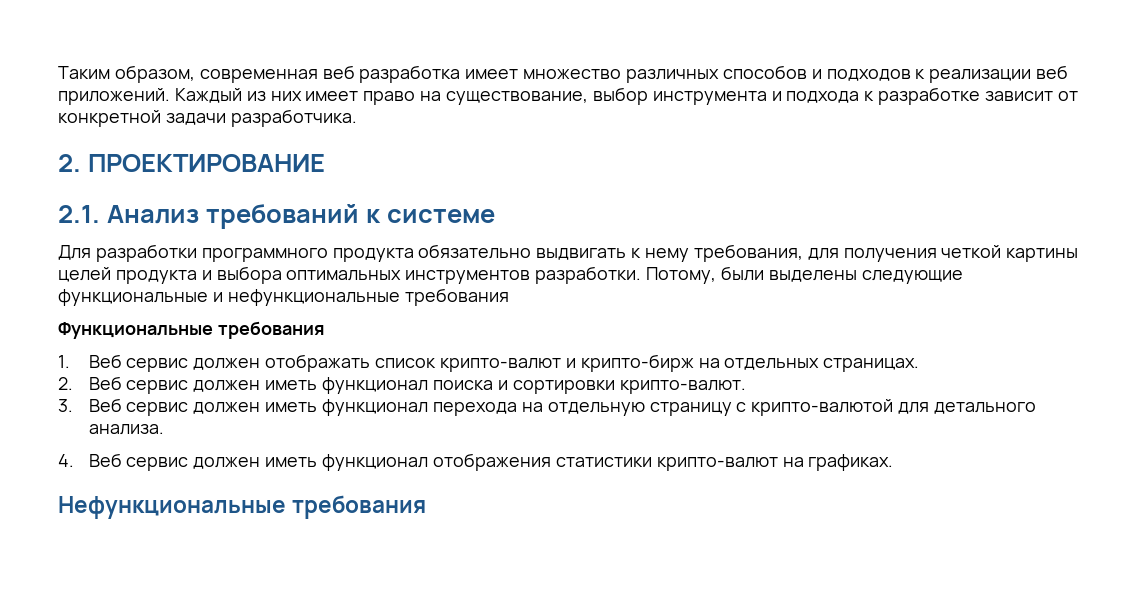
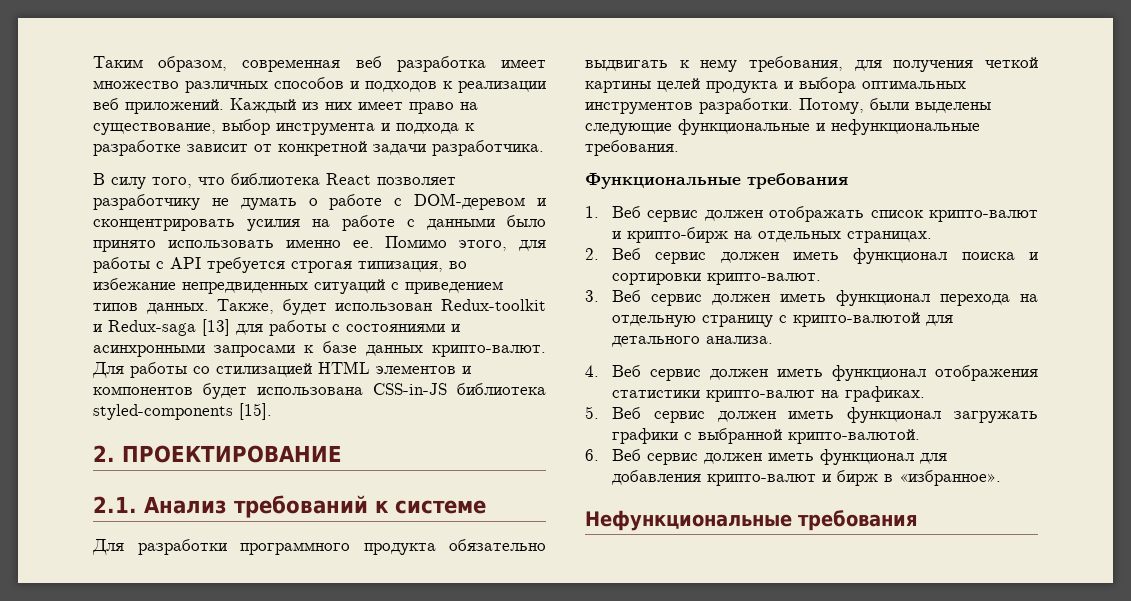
+ В силу того, что библиотека React позволяет разработчику не думать о работе с DOM-деревом и сконцентрировать усилия на работе с данными было принято использовать именно ее. Помимо этого, для работы с API требуется строгая типизация, во избежание непредвиденных ситуаций с приведением типов данных. Также, будет использован Redux-toolkit и Redux-saga [13] для работы с состояниями и асинхронными запросами к базе данных крипто-валют. Для работы со стилизацией HTML элементов и компонентов будет использована CSS-in-JS библиотека styled-components [15].
- Потому, были выделены следующие функциональные и нефункциональные требования
+ Потому, были выделены следующие функциональные и нефункциональные требования.
+ 5. Веб сервис должен иметь функционал загружать графики с выбранной крипто-валютой.
+ 6. Веб сервис должен иметь функционал для добавления крипто-валют и бирж в «избранное».

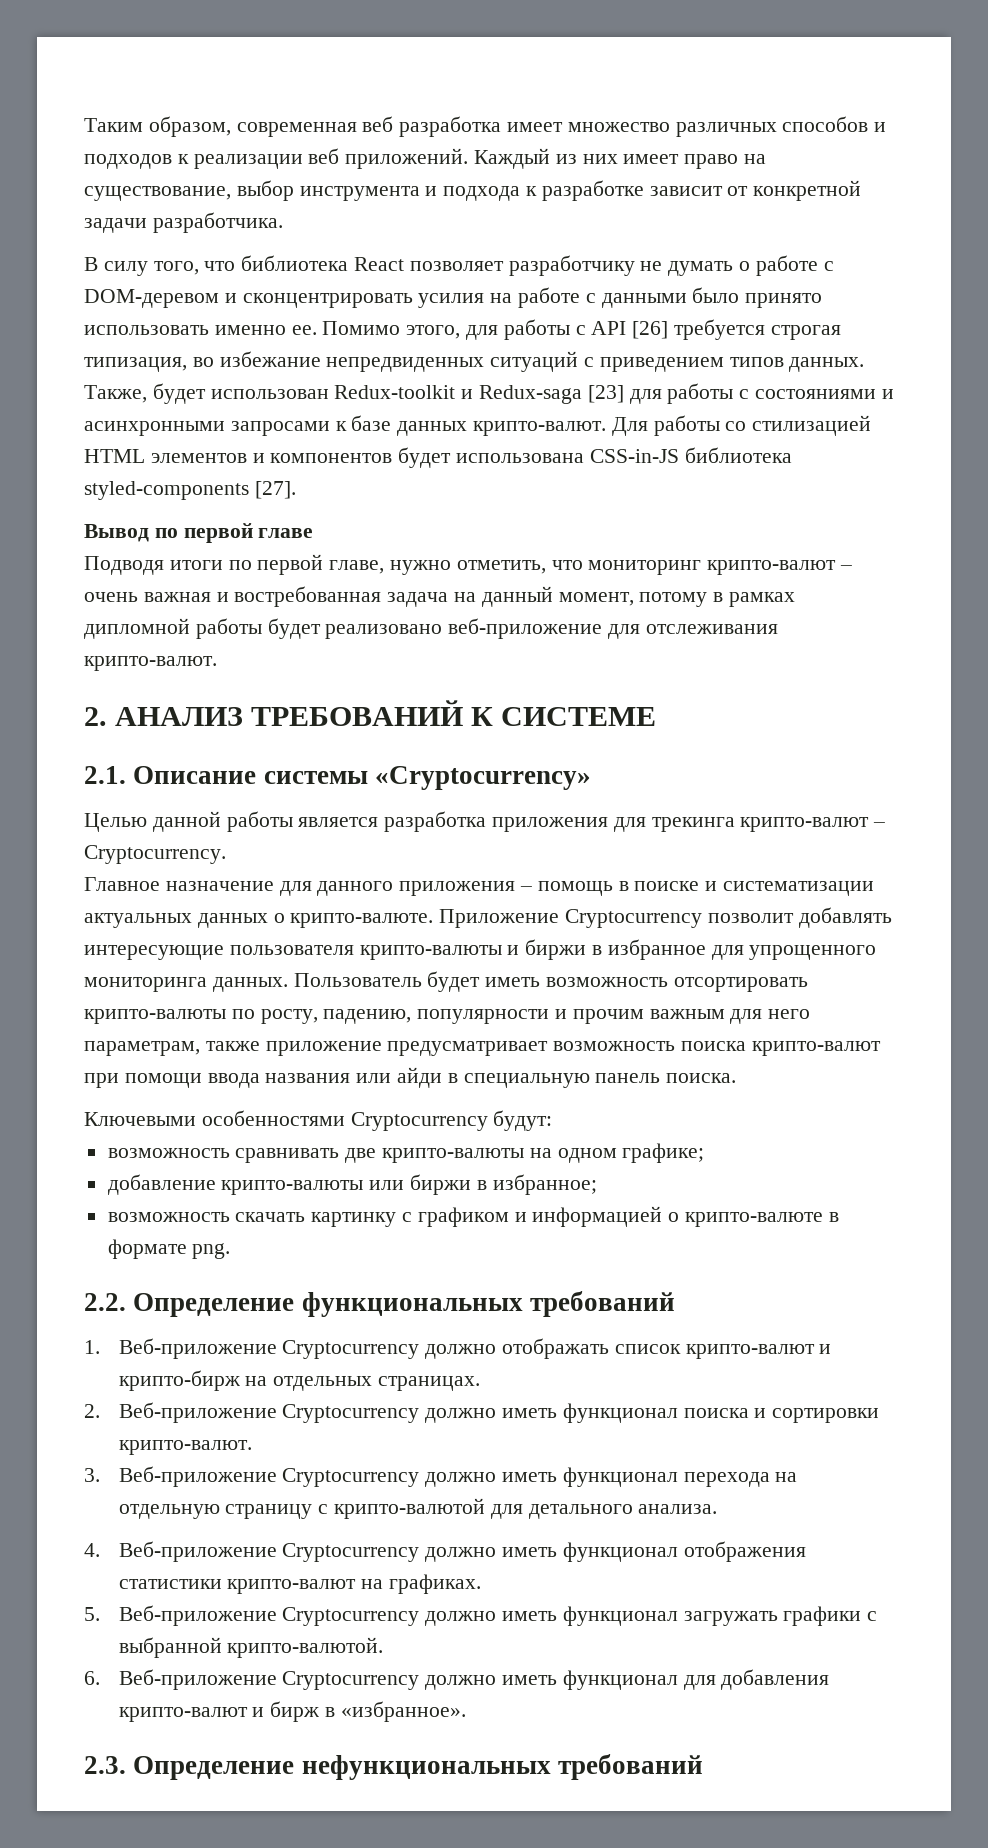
- Помимо этого, для работы с API требуется строгая типизация, во избежание непредвиденных ситуаций с приведением типов данных.
+ Помимо этого, для работы с API [26] требуется строгая типизация, во избежание непредвиденных ситуаций с приведением типов данных.
- Также, будет использован Redux-toolkit и Redux-saga [13] для работы с состояниями и асинхронными запросами к базе данных крипто-валют.
+ Также, будет использован Redux-toolkit и Redux-saga [23] для работы с состояниями и асинхронными запросами к базе данных крипто-валют.
- Для работы со стилизацией HTML элементов и компонентов будет использована CSS-in-JS библиотека styled-components [15].
- 2. ПРОЕКТИРОВАНИЕ
- 2.1. Анализ требований к системе
- Для разработки программного продукта обязательно выдвигать к нему требования, для получения четкой картины целей продукта и выбора оптимальных инструментов разработки. Потому, были выделены следующие функциональные и нефункциональные требования.
- Функциональные требования
- 1. Веб сервис должен отображать список крипто-валют и крипто-бирж на отдельных страницах.
+ Для работы со стилизацией HTML элементов и компонентов будет использована CSS-in-JS библиотека styled-components [27].
+ Вывод по первой главе
+ Подводя итоги по первой главе, нужно отметить, что мониторинг крипто-валют – очень важная и востребованная задача на данный момент, потому в рамках дипломной работы будет реализовано веб-приложение для отслеживания крипто-валют.
+ 2. АНАЛИЗ ТРЕБОВАНИЙ К СИСТЕМЕ
+ 2.1. Описание системы «Cryptocurrency»
+ Целью данной работы является разработка приложения для трекинга крипто-валют – Cryptocurrency.
+ Главное назначение для данного приложения – помощь в поиске и систематизации актуальных данных о крипто-валюте. Приложение Cryptocurrency позволит добавлять интересующие пользователя крипто-валюты и биржи в избранное для упрощенного мониторинга данных. Пользователь будет иметь возможность отсортировать крипто-валюты по росту, падению, популярности и прочим важным для него параметрам, также приложение предусматривает возможность поиска крипто-валют при помощи ввода названия или айди в специальную панель поиска.
+ Ключевыми особенностями Cryptocurrency будут:
+ возможность сравнивать две крипто-валюты на одном графике;
+ добавление крипто-валюты или биржи в избранное;
+ возможность скачать картинку с графиком и информацией о крипто-валюте в формате png.
+ 2.2. Определение функциональных требований
+ 1. Веб-приложение Cryptocurrency должно отображать список крипто-валют и крипто-бирж на отдельных страницах.
- 2. Веб сервис должен иметь функционал поиска и сортировки крипто-валют.
+ 2. Веб-приложение Cryptocurrency должно иметь функционал поиска и сортировки крипто-валют.
- 3. Веб сервис должен иметь функционал перехода на отдельную страницу с крипто-валютой для детального анализа.
+ 3. Веб-приложение Cryptocurrency должно иметь функционал перехода на отдельную страницу с крипто-валютой для детального анализа.
- 4. Веб сервис должен иметь функционал отображения статистики крипто-валют на графиках.
+ 4. Веб-приложение Cryptocurrency должно иметь функционал отображения статистики крипто-валют на графиках.
- 5. Веб сервис должен иметь функционал загружать графики с выбранной крипто-валютой.
+ 5. Веб-приложение Cryptocurrency должно иметь функционал загружать графики с выбранной крипто-валютой.
- 6. Веб сервис должен иметь функционал для добавления крипто-валют и бирж в «избранное».
+ 6. Веб-приложение Cryptocurrency должно иметь функционал для добавления крипто-валют и бирж в «избранное».
- Нефункциональные требования
+ 2.3. Определение нефункциональных требований

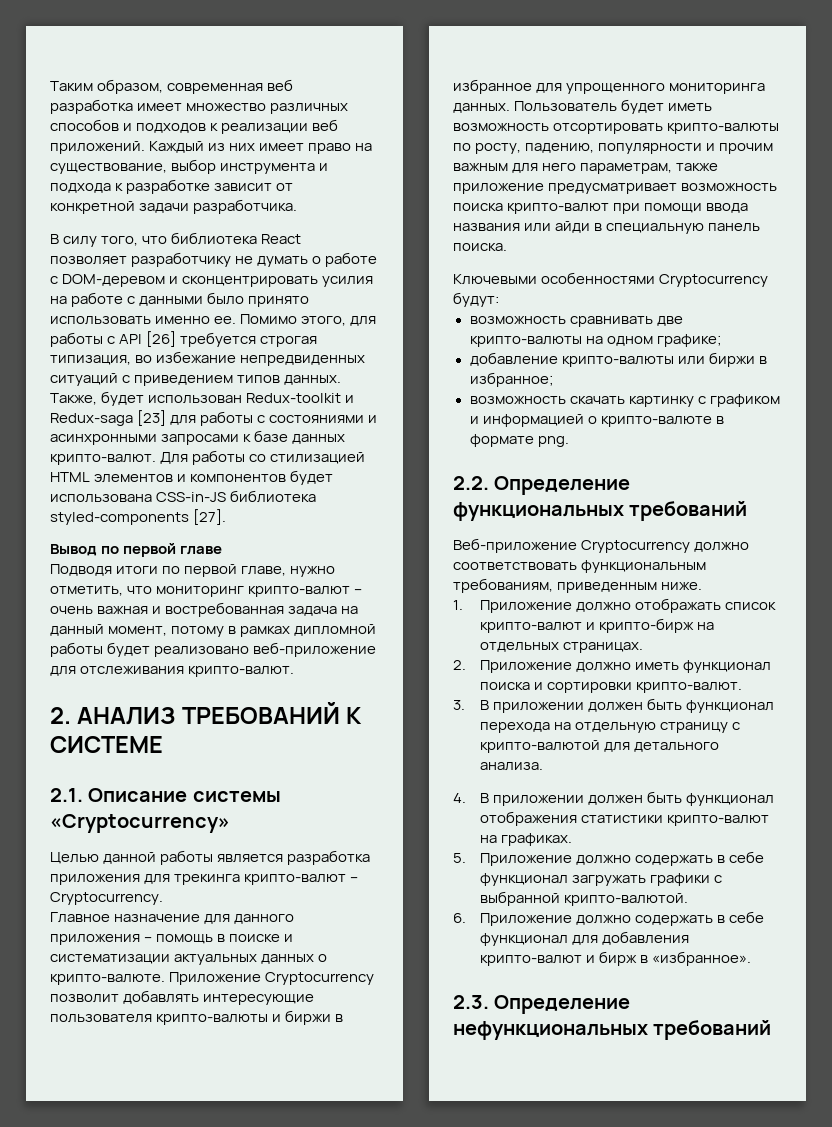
- 1. Веб-приложение Cryptocurrency должно отображать список крипто-валют и крипто-бирж на отдельных страницах.
+ Веб-приложение Cryptocurrency должно соответствовать функциональным требованиям, приведенным ниже.
+ 1. Приложение должно отображать список крипто-валют и крипто-бирж на отдельных страницах.
- 2. Веб-приложение Cryptocurrency должно иметь функционал поиска и сортировки крипто-валют.
+ 2. Приложение должно иметь функционал поиска и сортировки крипто-валют.
- 3. Веб-приложение Cryptocurrency должно иметь функционал перехода на отдельную страницу с крипто-валютой для детального анализа.
+ 3. В приложении должен быть функционал перехода на отдельную страницу с крипто-валютой для детального анализа.
- 4. Веб-приложение Cryptocurrency должно иметь функционал отображения статистики крипто-валют на графиках.
+ 4. В приложении должен быть функционал отображения статистики крипто-валют на графиках.
- 5. Веб-приложение Cryptocurrency должно иметь функционал загружать графики с выбранной крипто-валютой.
+ 5. Приложение должно содержать в себе функционал загружать графики с выбранной крипто-валютой.
- 6. Веб-приложение Cryptocurrency должно иметь функционал для добавления крипто-валют и бирж в «избранное».
+ 6. Приложение должно содержать в себе функционал для добавления крипто-валют и бирж в «избранное».

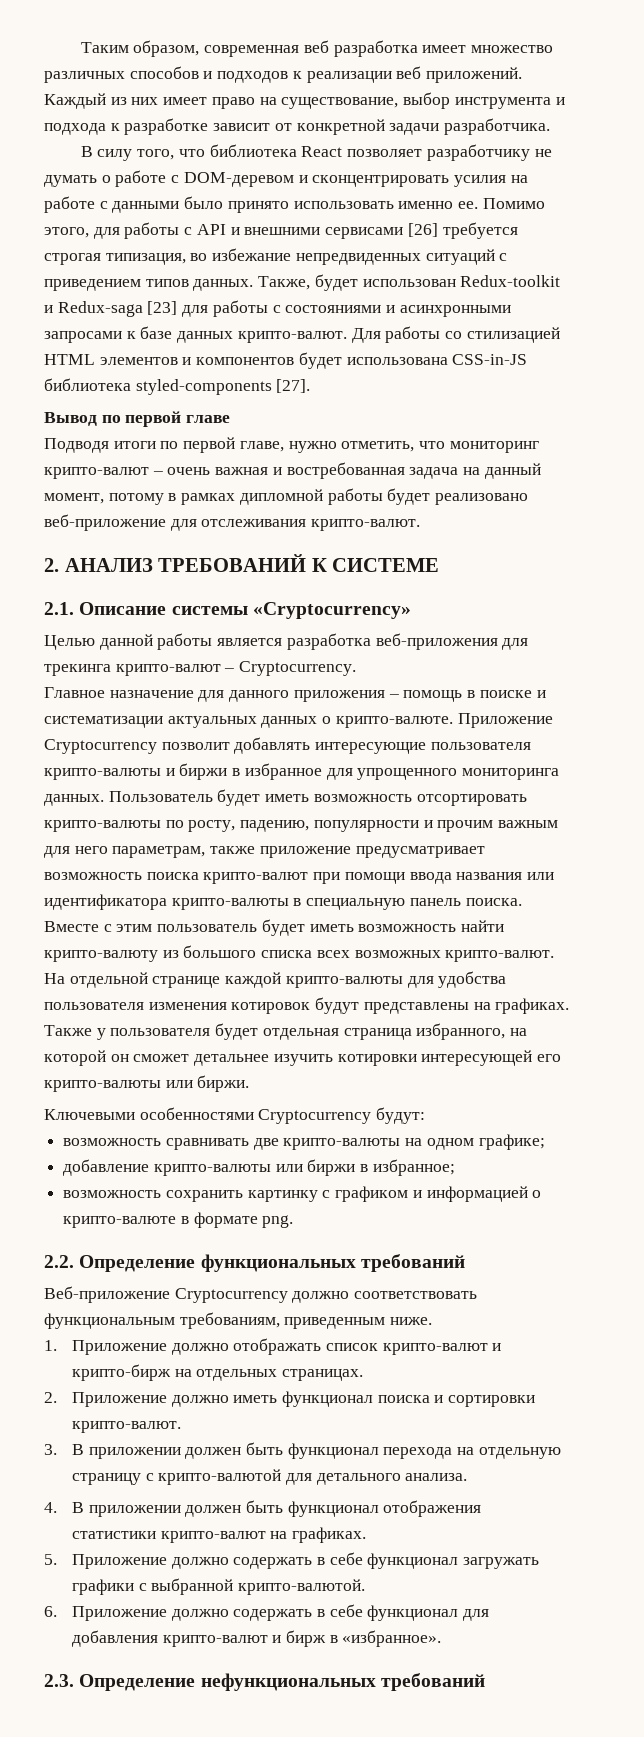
- Помимо этого, для работы с API [26] требуется строгая типизация, во избежание непредвиденных ситуаций с приведением типов данных.
+ Помимо этого, для работы с API и внешними сервисами [26] требуется строгая типизация, во избежание непредвиденных ситуаций с приведением типов данных.
- Целью данной работы является разработка приложения для трекинга крипто-валют – Cryptocurrency.
+ Целью данной работы является разработка веб-приложения для трекинга крипто-валют – Cryptocurrency.
- Пользователь будет иметь возможность отсортировать крипто-валюты по росту, падению, популярности и прочим важным для него параметрам, также приложение предусматривает возможность поиска крипто-валют при помощи ввода названия или айди в специальную панель поиска.
+ Пользователь будет иметь возможность отсортировать крипто-валюты по росту, падению, популярности и прочим важным для него параметрам, также приложение предусматривает возможность поиска крипто-валют при помощи ввода названия или идентификатора крипто-валюты в специальную панель поиска. Вместе с этим пользователь будет иметь возможность найти крипто-валюту из большого списка всех возможных крипто-валют. На отдельной странице каждой крипто-валюты для удобства пользователя изменения котировок будут представлены на графиках. Также у пользователя будет отдельная страница избранного, на которой он сможет детальнее изучить котировки интересующей его крипто-валюты или биржи.
- возможность скачать картинку с графиком и информацией о крипто-валюте в формате png.
+ возможность сохранить картинку с графиком и информацией о крипто-валюте в формате png.

